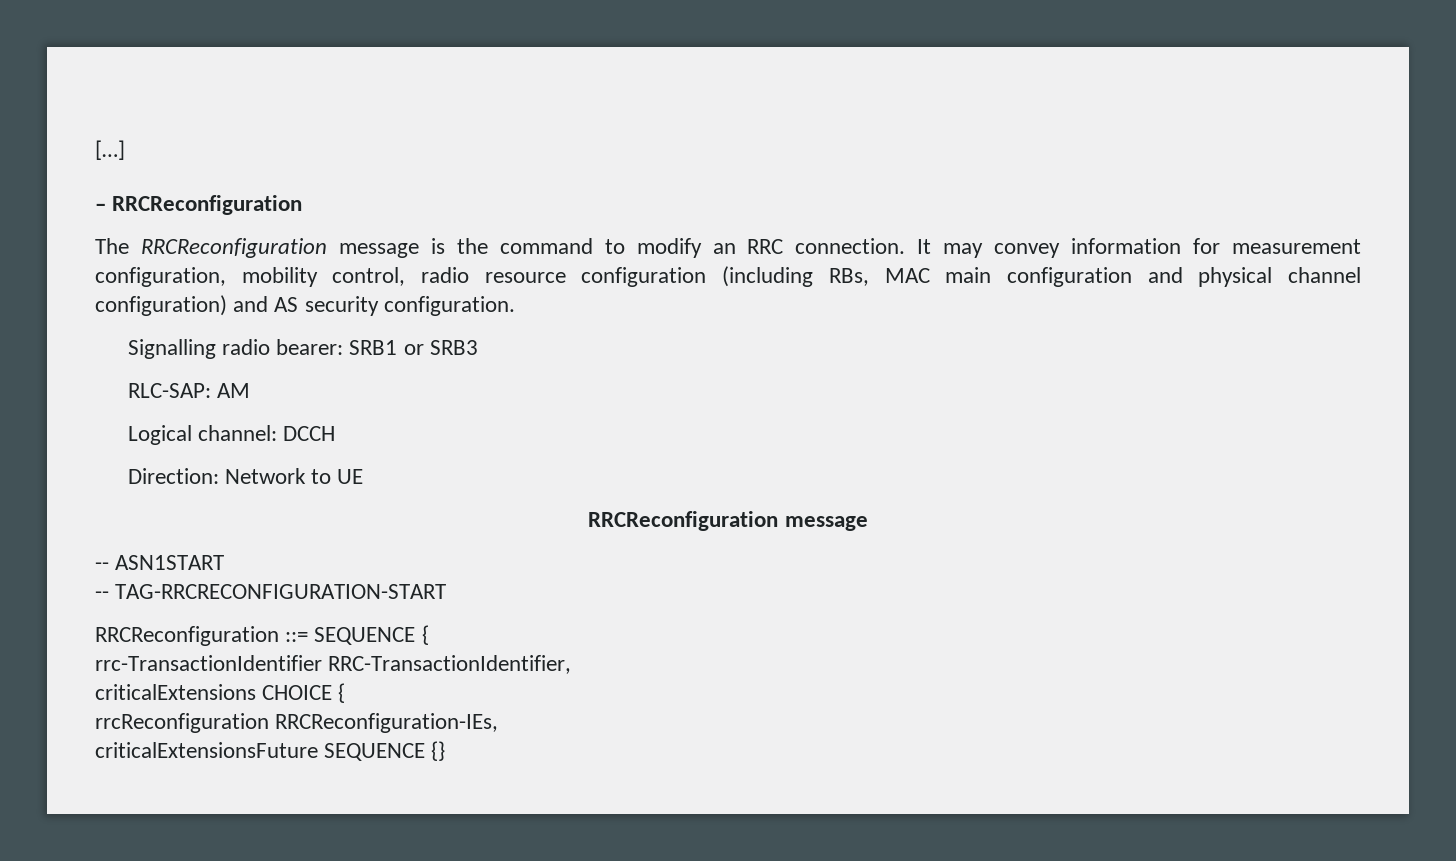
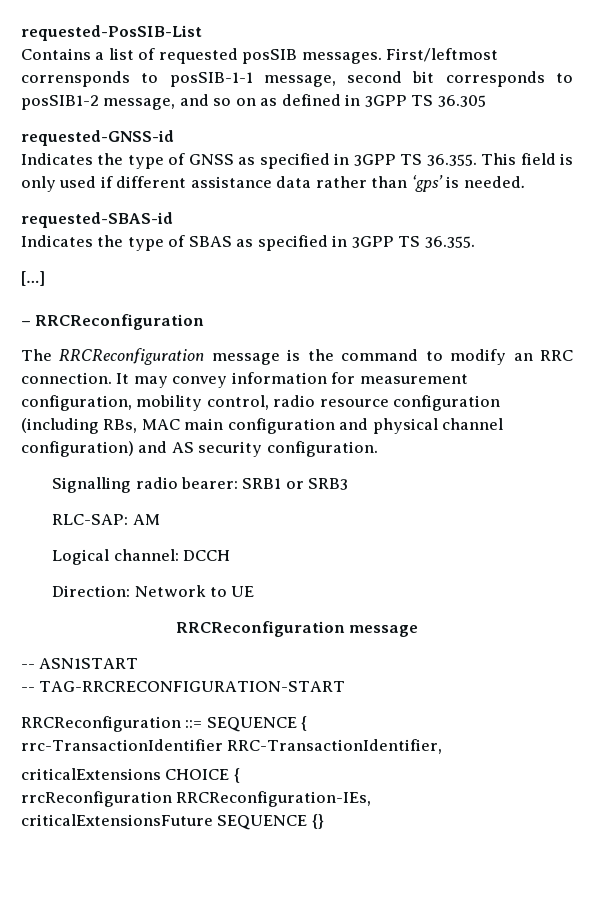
+ requested-PosSIB-List
+ Contains a list of requested posSIB messages. First/leftmost corrensponds to posSIB-1-1 message, second bit corresponds to posSIB1-2 message, and so on as defined in 3GPP TS 36.305
+ requested-GNSS-id
+ Indicates the type of GNSS as specified in 3GPP TS 36.355. This field is only used if different assistance data rather than ‘gps’ is needed.
+ requested-SBAS-id
+ Indicates the type of SBAS as specified in 3GPP TS 36.355.

